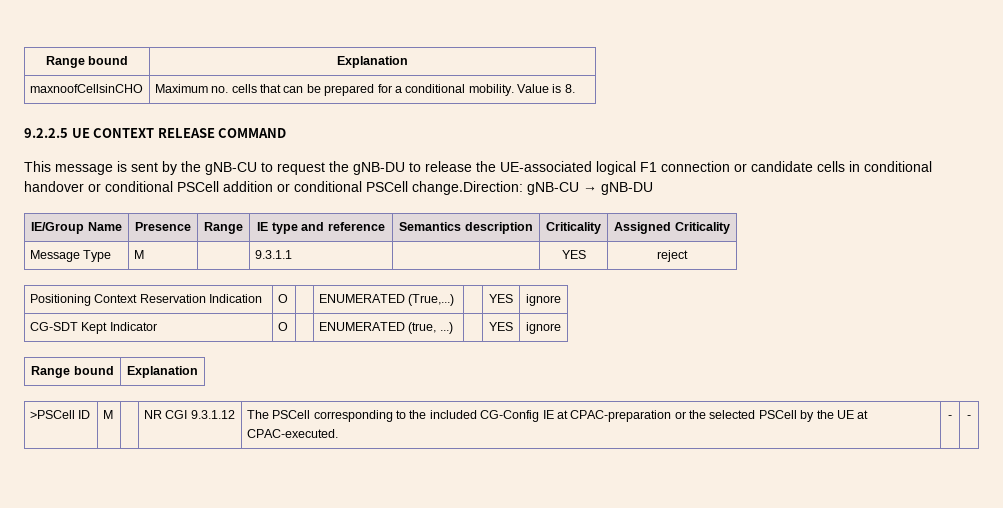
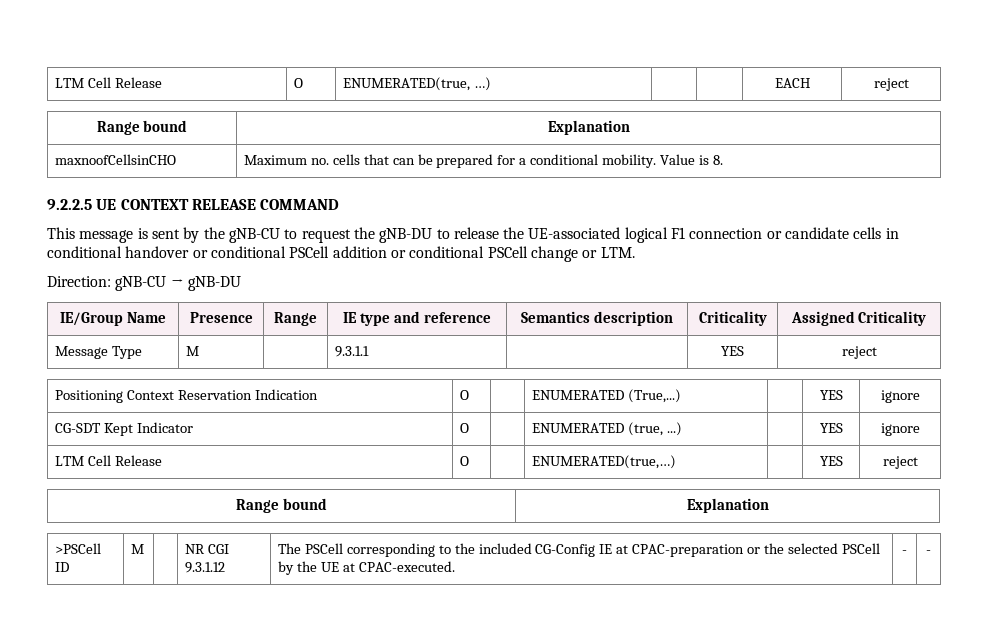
+ LTM Cell Release | O | ENUMERATED(true, …) | | | EACH | reject
- This message is sent by the gNB-CU to request the gNB-DU to release the UE-associated logical F1 connection or candidate cells in conditional handover or conditional PSCell addition or conditional PSCell change.Direction: gNB-CU → gNB-DU
+ This message is sent by the gNB-CU to request the gNB-DU to release the UE-associated logical F1 connection or candidate cells in conditional handover or conditional PSCell addition or conditional PSCell change or LTM.
+ Direction: gNB-CU → gNB-DU
+ LTM Cell Release | O | | ENUMERATED(true,…) | | YES | reject

